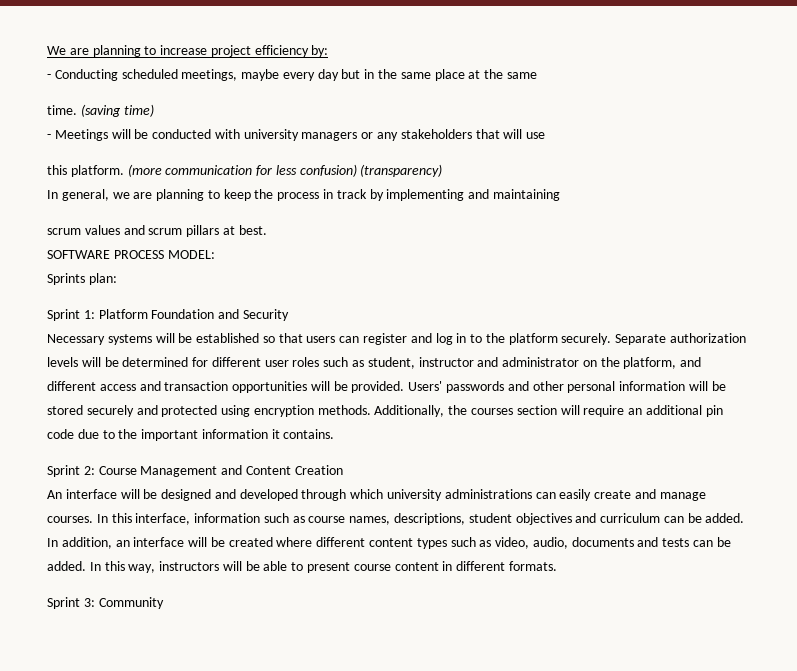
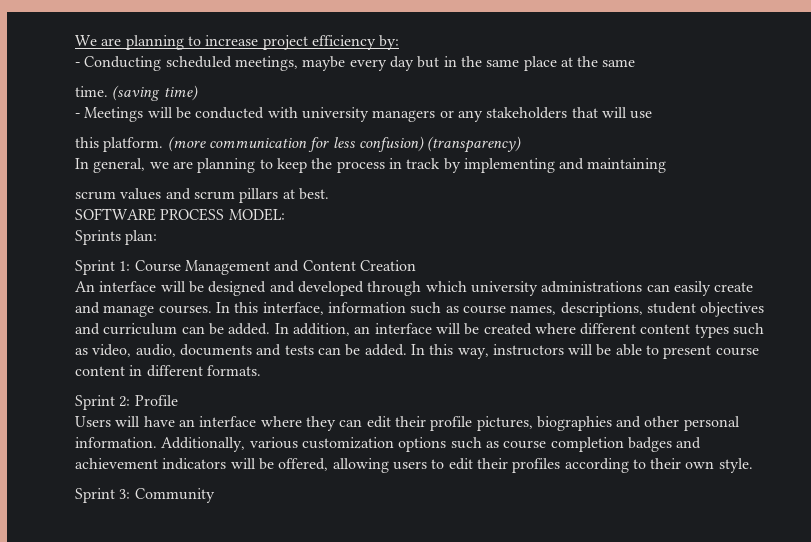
- Sprint 1: Platform Foundation and Security
- Necessary systems will be established so that users can register and log in to the platform securely. Separate authorization levels will be determined for different user roles such as student, instructor and administrator on the platform, and different access and transaction opportunities will be provided. Users' passwords and other personal information will be stored securely and protected using encryption methods. Additionally, the courses section will require an additional pin code due to the important information it contains.
- Sprint 2: Course Management and Content Creation
+ Sprint 1: Course Management and Content Creation
+ Sprint 2: Profile
+ Users will have an interface where they can edit their profile pictures, biographies and other personal information. Additionally, various customization options such as course completion badges and achievement indicators will be offered, allowing users to edit their profiles according to their own style.

